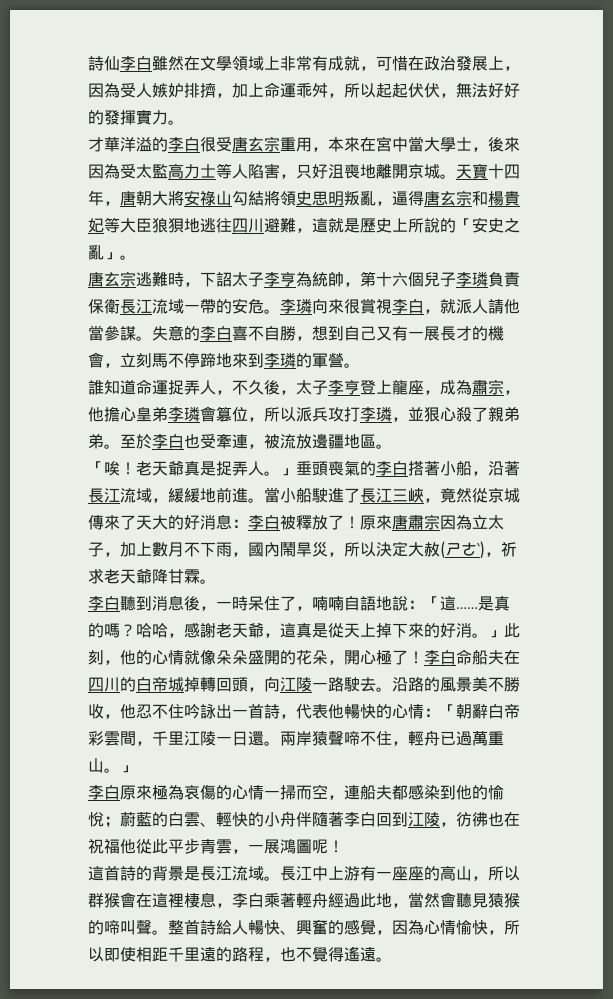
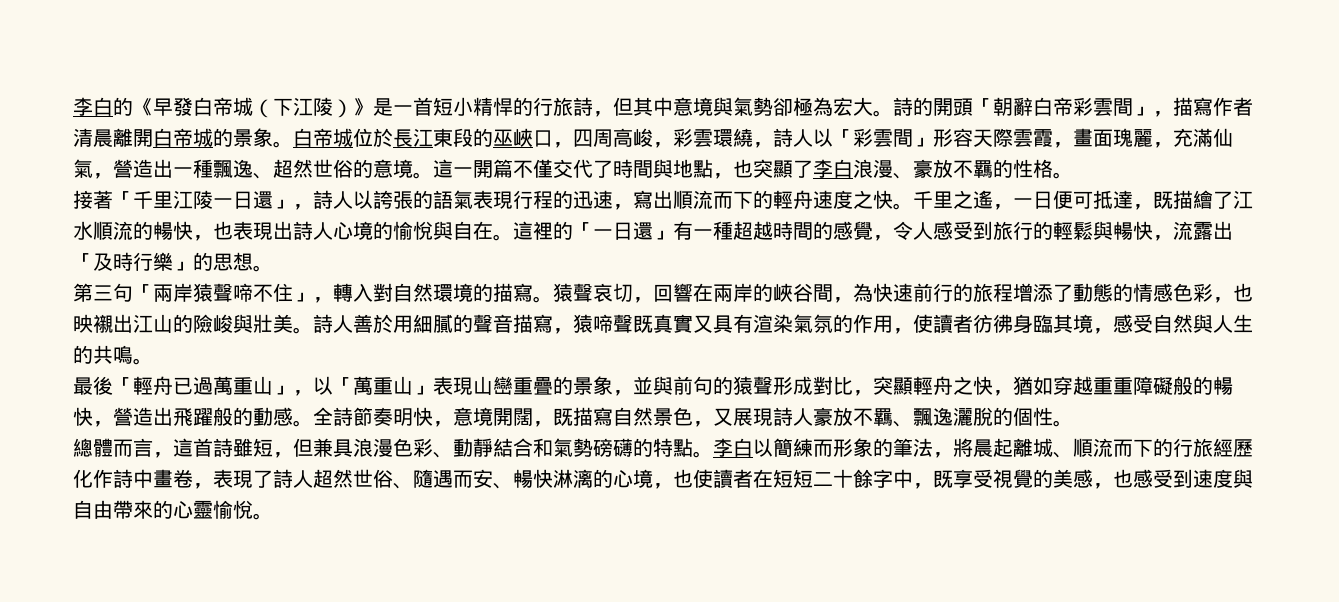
- 詩仙李白雖然在文學領域上非常有成就，可惜在政治發展上，因為受人嫉妒排擠，加上命運乖舛，所以起起伏伏，無法好好的發揮實力。
- 才華洋溢的李白很受唐玄宗重用，本來在宮中當大學士，後來因為受太監高力士等人陷害，只好沮喪地離開京城。天寶十四年，唐朝大將安祿山勾結將領史思明叛亂，逼得唐玄宗和楊貴妃等大臣狼狽地逃往四川避難，這就是歷史上所說的「安史之亂」。
- 唐玄宗逃難時，下詔太子李亨為統帥，第十六個兒子李璘負責保衛長江流域一帶的安危。李璘向來很賞視李白，就派人請他當參謀。失意的李白喜不自勝，想到自己又有一展長才的機會，立刻馬不停蹄地來到李璘的軍營。
- 誰知道命運捉弄人，不久後，太子李亨登上龍座，成為肅宗，他擔心皇弟李璘會篡位，所以派兵攻打李璘，並狠心殺了親弟弟。至於李白也受牽連，被流放邊疆地區。
- 「唉！老天爺真是捉弄人。」垂頭喪氣的李白搭著小船，沿著長江流域，緩緩地前進。當小船駛進了長江三峽，竟然從京城傳來了天大的好消息：李白被釋放了！原來唐肅宗因為立太子，加上數月不下雨，國內鬧旱災，所以決定大赦(ㄕㄜˋ)，祈求老天爺降甘霖。
- 李白聽到消息後，一時呆住了，喃喃自語地說：「這……是真的嗎？哈哈，感謝老天爺，這真是從天上掉下來的好消。」此刻，他的心情就像朵朵盛開的花朵，開心極了！李白命船夫在四川的白帝城掉轉回頭，向江陵一路駛去。沿路的風景美不勝收，他忍不住吟詠出一首詩，代表他暢快的心情：「朝辭白帝彩雲間，千里江陵一日還。兩岸猿聲啼不住，輕舟已過萬重山。」
- 李白原來極為哀傷的心情一掃而空，連船夫都感染到他的愉悅；蔚藍的白雲、輕快的小舟伴隨著李白回到江陵，彷彿也在祝福他從此平步青雲，一展鴻圖呢！
- 這首詩的背景是長江流域。長江中上游有一座座的高山，所以群猴會在這裡棲息，李白乘著輕舟經過此地，當然會聽見猿猴的啼叫聲。整首詩給人暢快、興奮的感覺，因為心情愉快，所以即使相距千里遠的路程，也不覺得遙遠。
+ 李白的《早發白帝城（下江陵）》是一首短小精悍的行旅詩，但其中意境與氣勢卻極為宏大。詩的開頭「朝辭白帝彩雲間」，描寫作者清晨離開白帝城的景象。白帝城位於長江東段的巫峽口，四周高峻，彩雲環繞，詩人以「彩雲間」形容天際雲霞，畫面瑰麗，充滿仙氣，營造出一種飄逸、超然世俗的意境。這一開篇不僅交代了時間與地點，也突顯了李白浪漫、豪放不羈的性格。
+ 接著「千里江陵一日還」，詩人以誇張的語氣表現行程的迅速，寫出順流而下的輕舟速度之快。千里之遙，一日便可抵達，既描繪了江水順流的暢快，也表現出詩人心境的愉悅與自在。這裡的「一日還」有一種超越時間的感覺，令人感受到旅行的輕鬆與暢快，流露出「及時行樂」的思想。
+ 第三句「兩岸猿聲啼不住」，轉入對自然環境的描寫。猿聲哀切，回響在兩岸的峽谷間，為快速前行的旅程增添了動態的情感色彩，也映襯出江山的險峻與壯美。詩人善於用細膩的聲音描寫，猿啼聲既真實又具有渲染氣氛的作用，使讀者彷彿身臨其境，感受自然與人生的共鳴。
+ 最後「輕舟已過萬重山」，以「萬重山」表現山巒重疊的景象，並與前句的猿聲形成對比，突顯輕舟之快，猶如穿越重重障礙般的暢快，營造出飛躍般的動感。全詩節奏明快，意境開闊，既描寫自然景色，又展現詩人豪放不羈、飄逸灑脫的個性。
+ 總體而言，這首詩雖短，但兼具浪漫色彩、動靜結合和氣勢磅礴的特點。李白以簡練而形象的筆法，將晨起離城、順流而下的行旅經歷化作詩中畫卷，表現了詩人超然世俗、隨遇而安、暢快淋漓的心境，也使讀者在短短二十餘字中，既享受視覺的美感，也感受到速度與自由帶來的心靈愉悅。

